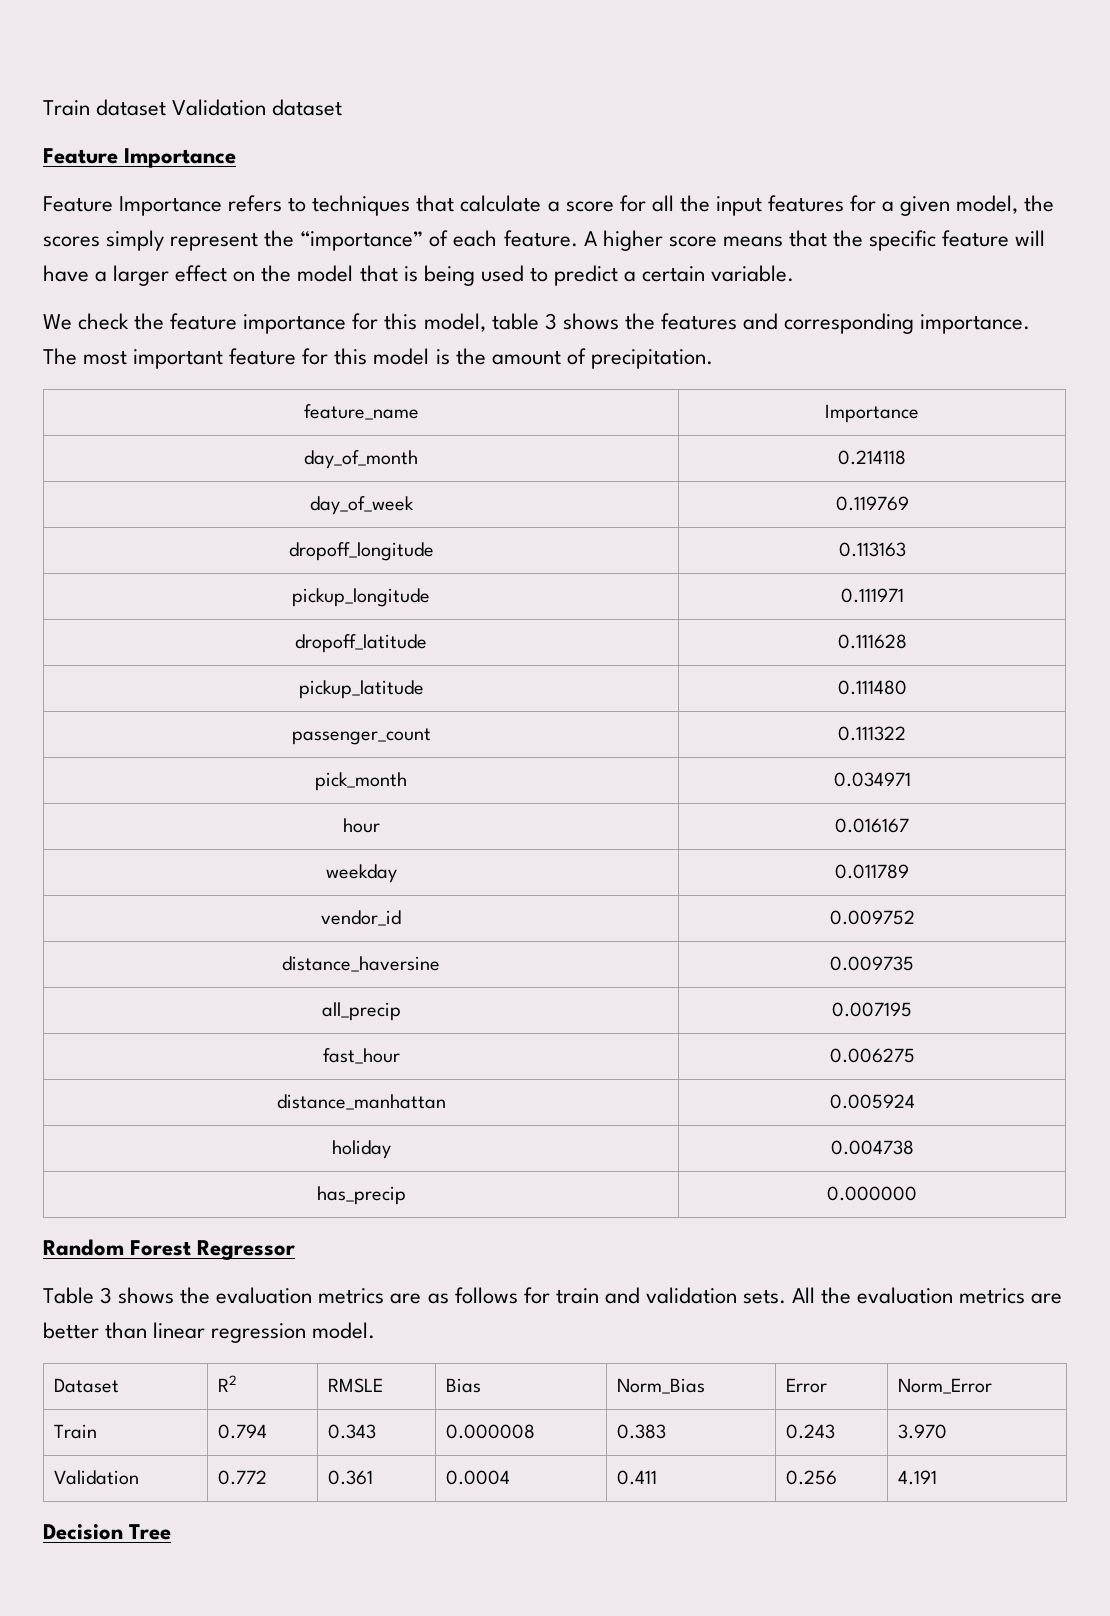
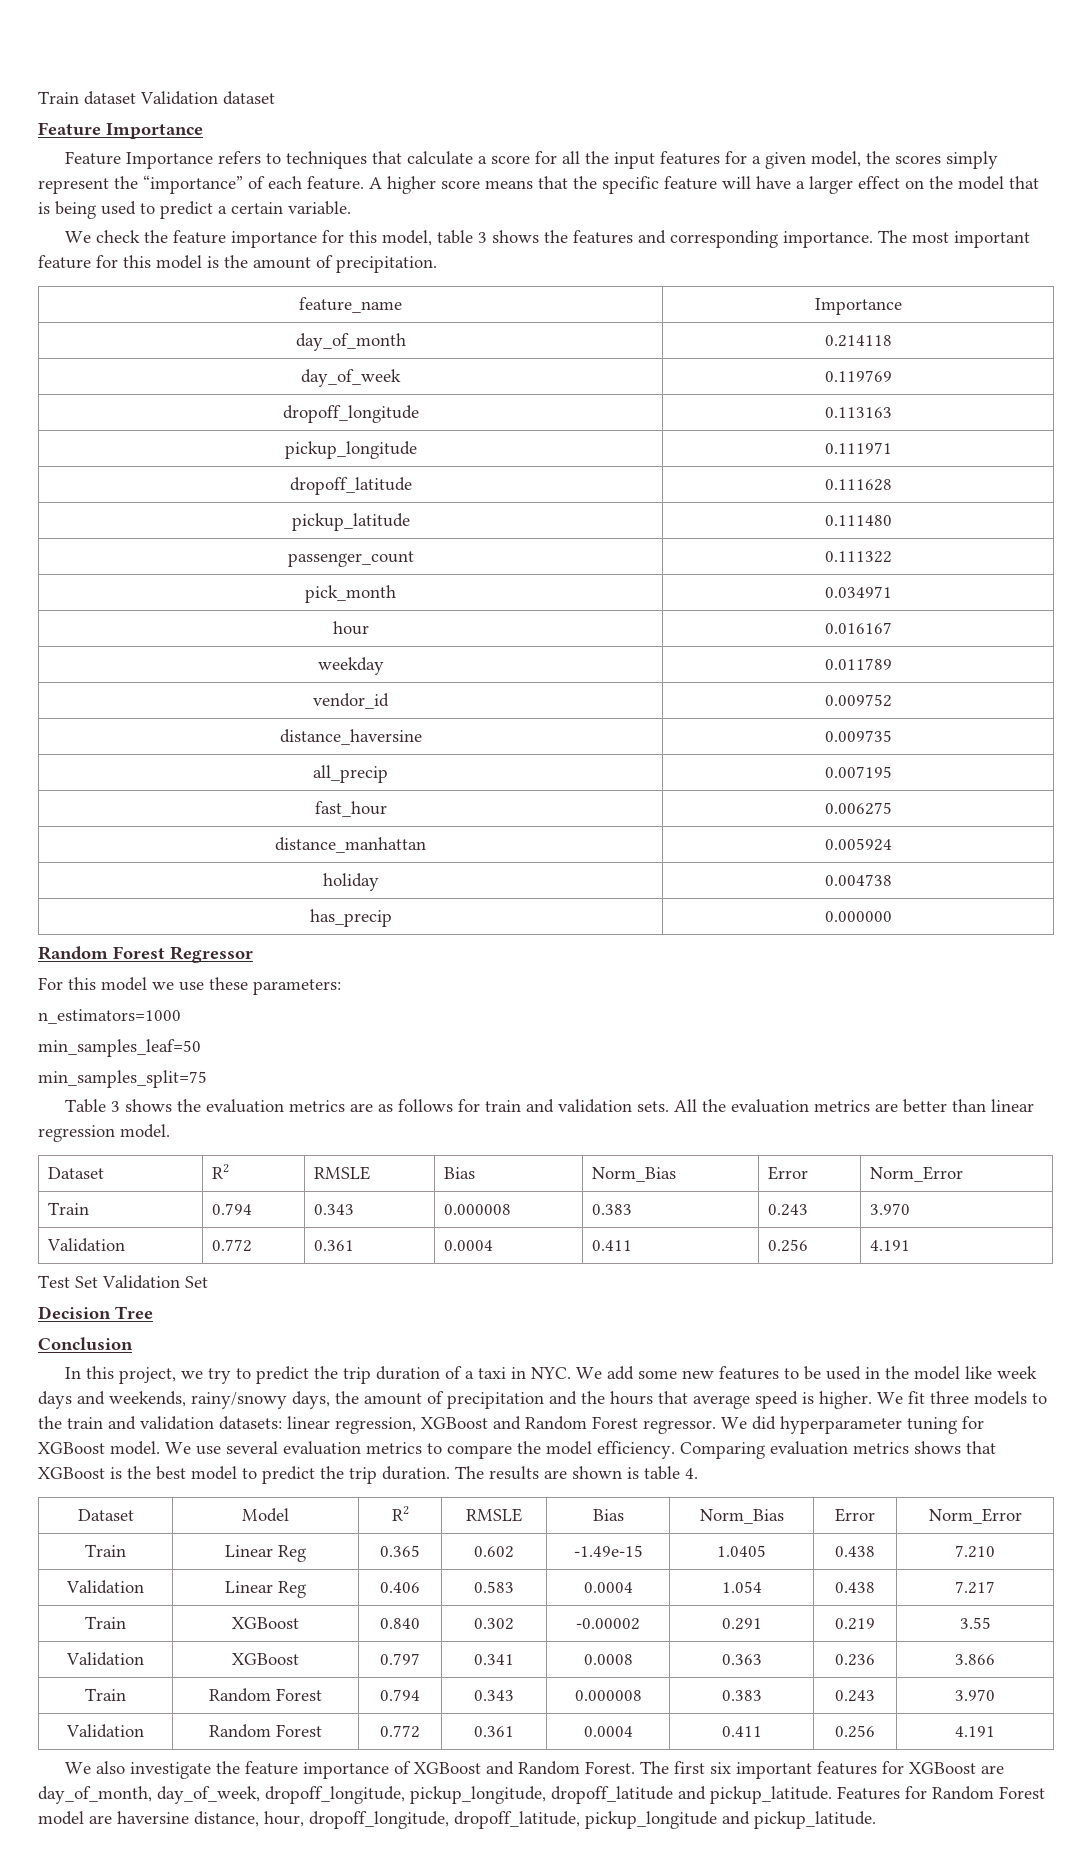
+ For this model we use these parameters:
+ n_estimators=1000
+ min_samples_leaf=50
+ min_samples_split=75
+ Test Set Validation Set
  Decision Tree
+ Conclusion
+ In this project, we try to predict the trip duration of a taxi in NYC. We add some new features to be used in the model like week days and weekends, rainy/snowy days, the amount of precipitation and the hours that average speed is higher. We fit three models to the train and validation datasets: linear regression, XGBoost and Random Forest regressor. We did hyperparameter tuning for XGBoost model. We use several evaluation metrics to compare the model efficiency. Comparing evaluation metrics shows that XGBoost is the best model to predict the trip duration. The results are shown is table 4.
+ Dataset | Model | R2 | RMSLE | Bias | Norm_Bias | Error | Norm_Error
+ Train | Linear Reg | 0.365 | 0.602 | -1.49e-15 | 1.0405 | 0.438 | 7.210
+ Validation | Linear Reg | 0.406 | 0.583 | 0.0004 | 1.054 | 0.438 | 7.217
+ Train | XGBoost | 0.840 | 0.302 | -0.00002 | 0.291 | 0.219 | 3.55
+ Validation | XGBoost | 0.797 | 0.341 | 0.0008 | 0.363 | 0.236 | 3.866
+ Train | Random Forest | 0.794 | 0.343 | 0.000008 | 0.383 | 0.243 | 3.970
+ Validation | Random Forest | 0.772 | 0.361 | 0.0004 | 0.411 | 0.256 | 4.191
+ We also investigate the feature importance of XGBoost and Random Forest. The first six important features for XGBoost are day_of_month, day_of_week, dropoff_longitude, pickup_longitude, dropoff_latitude and pickup_latitude. Features for Random Forest model are haversine distance, hour, dropoff_longitude, dropoff_latitude, pickup_longitude and pickup_latitude.

